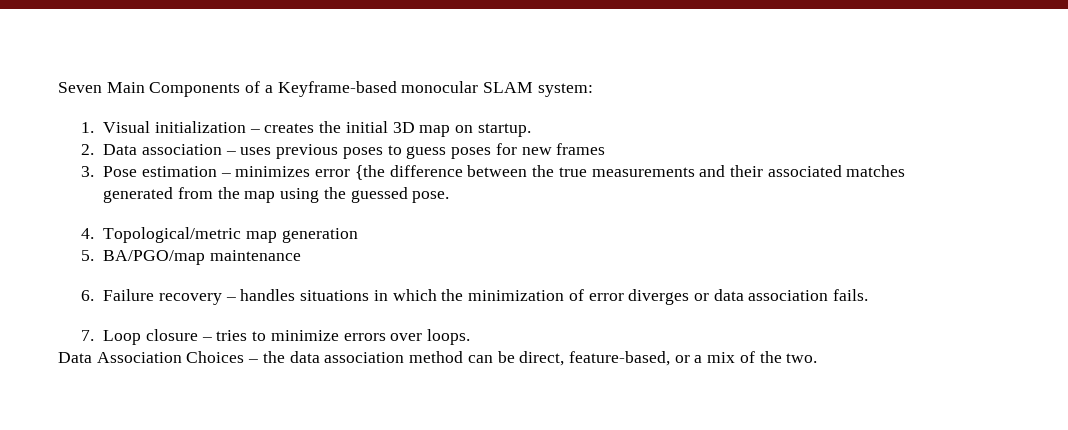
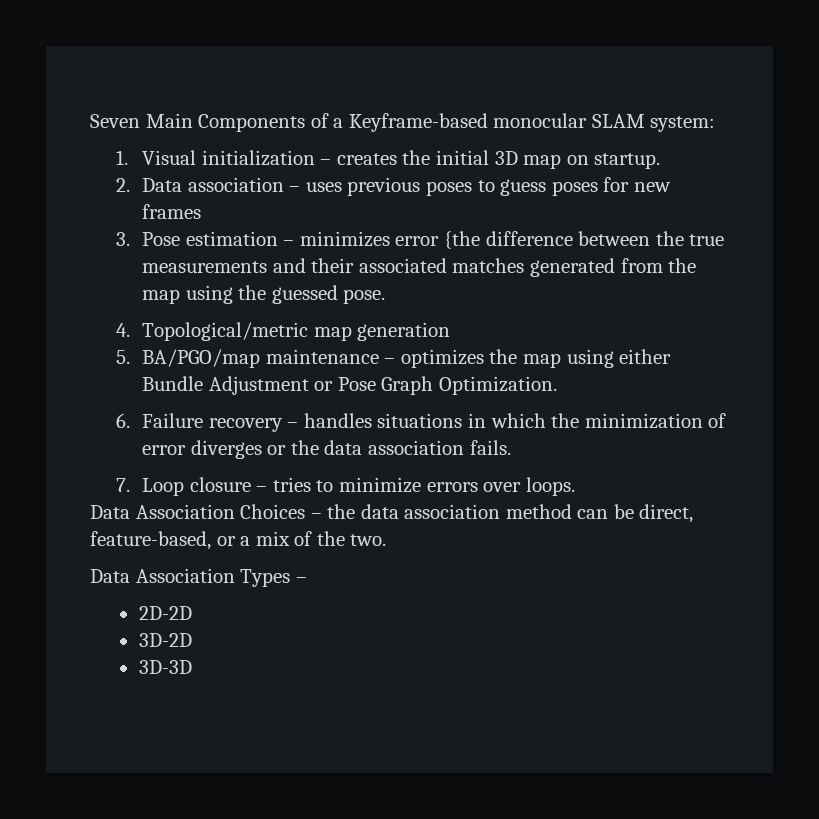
- 5. BA/PGO/map maintenance
+ 5. BA/PGO/map maintenance – optimizes the map using either Bundle Adjustment or Pose Graph Optimization.
- 6. Failure recovery – handles situations in which the minimization of error diverges or data association fails.
+ 6. Failure recovery – handles situations in which the minimization of error diverges or the data association fails.
+ Data Association Types –
+ 2D-2D
+ 3D-2D
+ 3D-3D

